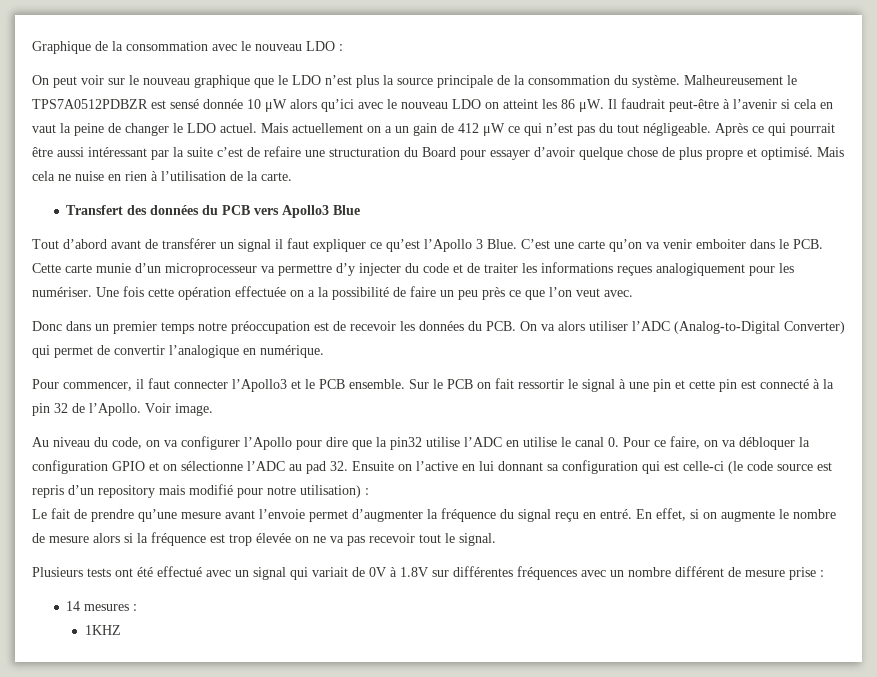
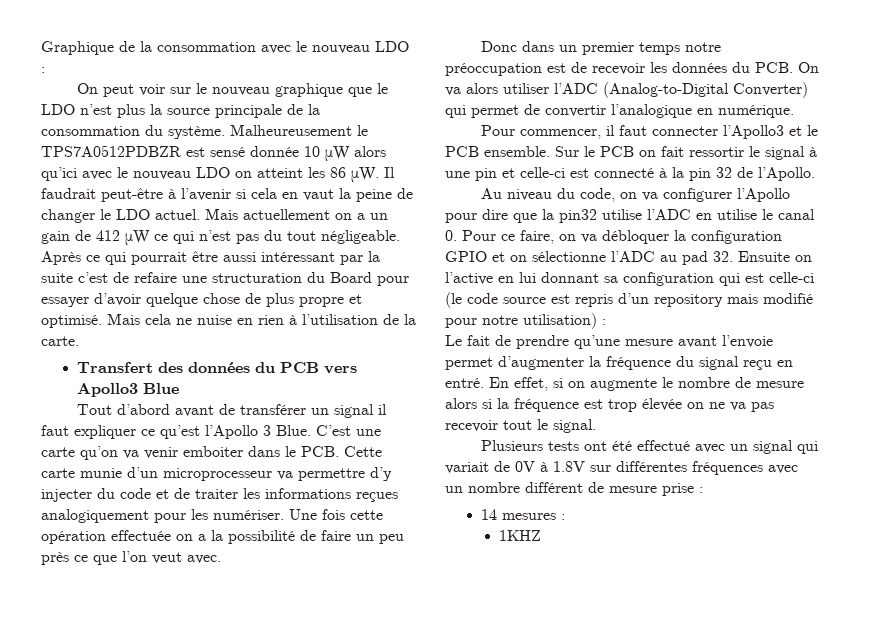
- Sur le PCB on fait ressortir le signal à une pin et cette pin est connecté à la pin 32 de l’Apollo. Voir image.
+ Sur le PCB on fait ressortir le signal à une pin et celle-ci est connecté à la pin 32 de l’Apollo.

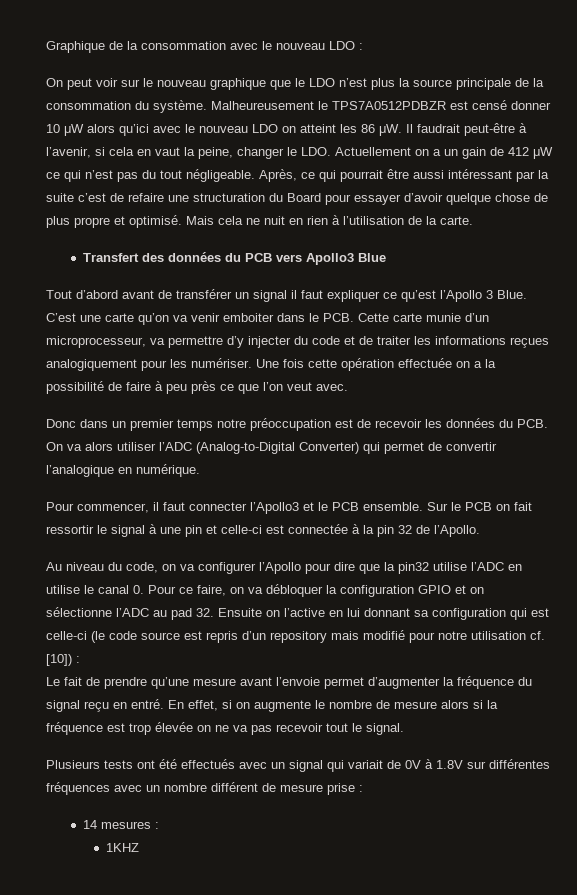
- Malheureusement le TPS7A0512PDBZR est sensé donnée 10 μW alors qu’ici avec le nouveau LDO on atteint les 86 μW.
+ Malheureusement le TPS7A0512PDBZR est censé donner 10 μW alors qu’ici avec le nouveau LDO on atteint les 86 μW.
- Il faudrait peut-être à l’avenir si cela en vaut la peine de changer le LDO actuel. Mais actuellement on a un gain de 412 μW ce qui n’est pas du tout négligeable.
+ Il faudrait peut-être à l’avenir, si cela en vaut la peine, changer le LDO. Actuellement on a un gain de 412 μW ce qui n’est pas du tout négligeable.
- Après ce qui pourrait être aussi intéressant par la suite c’est de refaire une structuration du Board pour essayer d’avoir quelque chose de plus propre et optimisé.
+ Après, ce qui pourrait être aussi intéressant par la suite c’est de refaire une structuration du Board pour essayer d’avoir quelque chose de plus propre et optimisé.
- Mais cela ne nuise en rien à l’utilisation de la carte.
+ Mais cela ne nuit en rien à l’utilisation de la carte.
- C’est une carte qu’on va venir emboiter dans le PCB. Cette carte munie d’un microprocesseur va permettre d’y injecter du code et de traiter les informations reçues analogiquement pour les numériser.
+ C’est une carte qu’on va venir emboiter dans le PCB. Cette carte munie d’un microprocesseur, va permettre d’y injecter du code et de traiter les informations reçues analogiquement pour les numériser.
- Une fois cette opération effectuée on a la possibilité de faire un peu près ce que l’on veut avec.
+ Une fois cette opération effectuée on a la possibilité de faire à peu près ce que l’on veut avec.
- Sur le PCB on fait ressortir le signal à une pin et celle-ci est connecté à la pin 32 de l’Apollo.
+ Sur le PCB on fait ressortir le signal à une pin et celle-ci est connectée à la pin 32 de l’Apollo.
- Au niveau du code, on va configurer l’Apollo pour dire que la pin32 utilise l’ADC en utilise le canal 0. Pour ce faire, on va débloquer la configuration GPIO et on sélectionne l’ADC au pad 32. Ensuite on l’active en lui donnant sa configuration qui est celle-ci (le code source est repris d’un repository mais modifié pour notre utilisation) :
+ Au niveau du code, on va configurer l’Apollo pour dire que la pin32 utilise l’ADC en utilise le canal 0. Pour ce faire, on va débloquer la configuration GPIO et on sélectionne l’ADC au pad 32. Ensuite on l’active en lui donnant sa configuration qui est celle-ci (le code source est repris d’un repository mais modifié pour notre utilisation cf. [10]) :
- Plusieurs tests ont été effectué avec un signal qui variait de 0V à 1.8V sur différentes fréquences avec un nombre différent de mesure prise :
+ Plusieurs tests ont été effectués avec un signal qui variait de 0V à 1.8V sur différentes fréquences avec un nombre différent de mesure prise :

